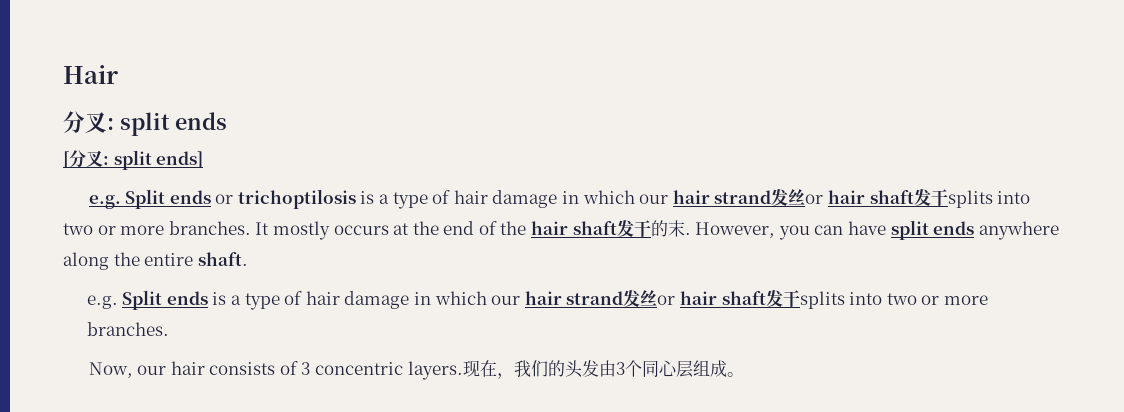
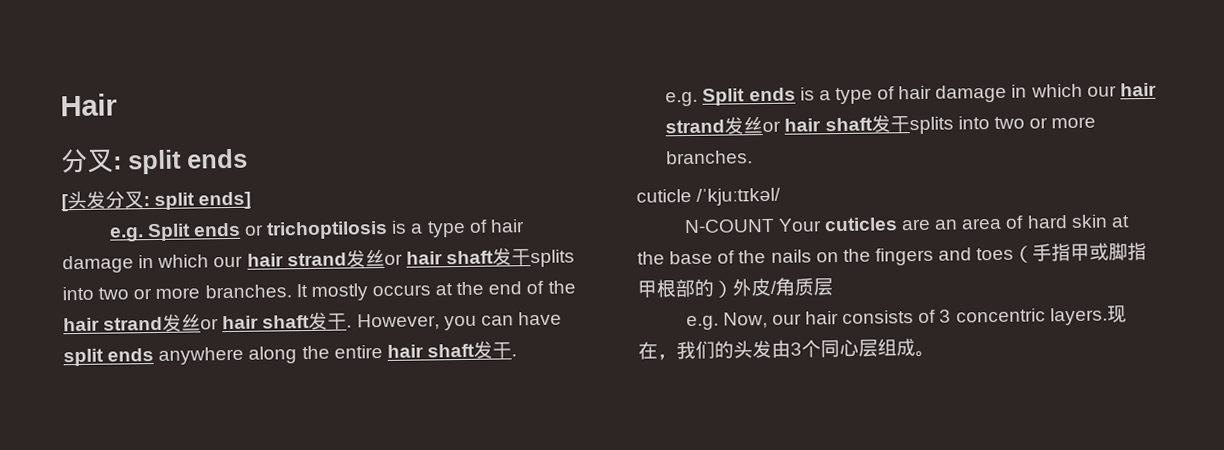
- [分叉: split ends]
+ [头发分叉: split ends]
- It mostly occurs at the end of the hair shaft发干的末.
+ It mostly occurs at the end of the hair strand发丝or hair shaft发干.
- However, you can have split ends anywhere along the entire shaft.
+ However, you can have split ends anywhere along the entire hair shaft发干.
- Now, our hair consists of 3 concentric layers.
+ cuticle /ˈkjuːtɪkəl/
+ N-COUNT Your cuticles are an area of hard skin at the base of the nails on the fingers and toes（手指甲或脚指甲根部的）外皮/角质层
+ e.g. Now, our hair consists of 3 concentric layers.

